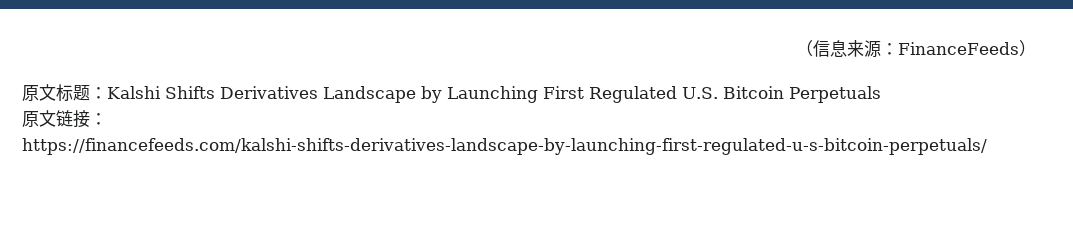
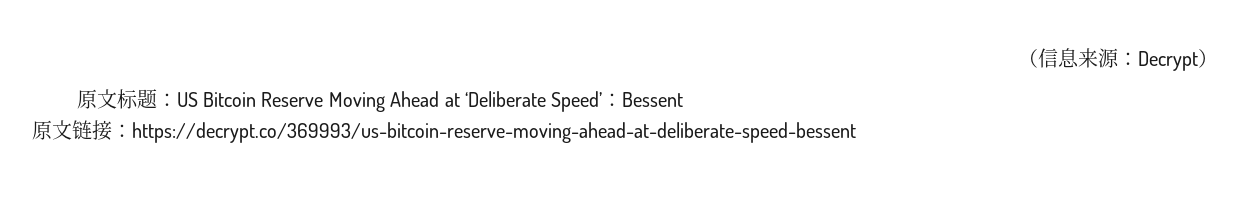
- （信息来源：FinanceFeeds）
+ （信息来源：Decrypt）
- 原文标题：Kalshi Shifts Derivatives Landscape by Launching First Regulated U.S. Bitcoin Perpetuals
+ 原文标题：US Bitcoin Reserve Moving Ahead at ‘Deliberate Speed’：Bessent
- 原文链接：https://financefeeds.com/kalshi-shifts-derivatives-landscape-by-launching-first-regulated-u-s-bitcoin-perpetuals/
+ 原文链接：https://decrypt.co/369993/us-bitcoin-reserve-moving-ahead-at-deliberate-speed-bessent

